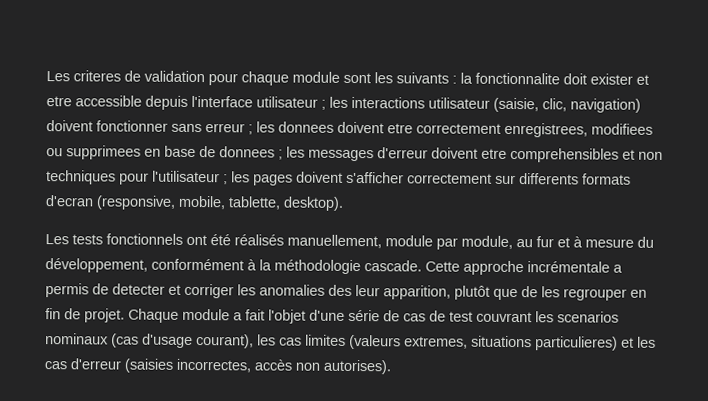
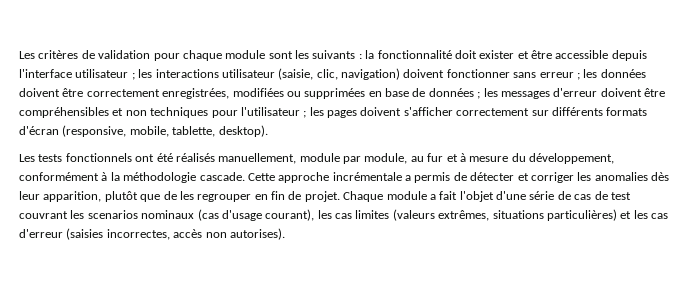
- Les criteres de validation pour chaque module sont les suivants : la fonctionnalite doit exister et etre accessible depuis l'interface utilisateur ; les interactions utilisateur (saisie, clic, navigation) doivent fonctionner sans erreur ; les donnees doivent etre correctement enregistrees, modifiees ou supprimees en base de donnees ; les messages d'erreur doivent etre comprehensibles et non techniques pour l'utilisateur ; les pages doivent s'afficher correctement sur differents formats d'ecran (responsive, mobile, tablette, desktop).
+ Les critères de validation pour chaque module sont les suivants : la fonctionnalité doit exister et être accessible depuis l'interface utilisateur ; les interactions utilisateur (saisie, clic, navigation) doivent fonctionner sans erreur ; les données doivent être correctement enregistrées, modifiées ou supprimées en base de données ; les messages d'erreur doivent être compréhensibles et non techniques pour l'utilisateur ; les pages doivent s'afficher correctement sur différents formats d'écran (responsive, mobile, tablette, desktop).
- Cette approche incrémentale a permis de detecter et corriger les anomalies des leur apparition, plutôt que de les regrouper en fin de projet.
+ Cette approche incrémentale a permis de détecter et corriger les anomalies dès leur apparition, plutôt que de les regrouper en fin de projet.
- Chaque module a fait l'objet d'une série de cas de test couvrant les scenarios nominaux (cas d'usage courant), les cas limites (valeurs extremes, situations particulieres) et les cas d'erreur (saisies incorrectes, accès non autorises).
+ Chaque module a fait l'objet d'une série de cas de test couvrant les scenarios nominaux (cas d'usage courant), les cas limites (valeurs extrêmes, situations particulières) et les cas d'erreur (saisies incorrectes, accès non autorises).

